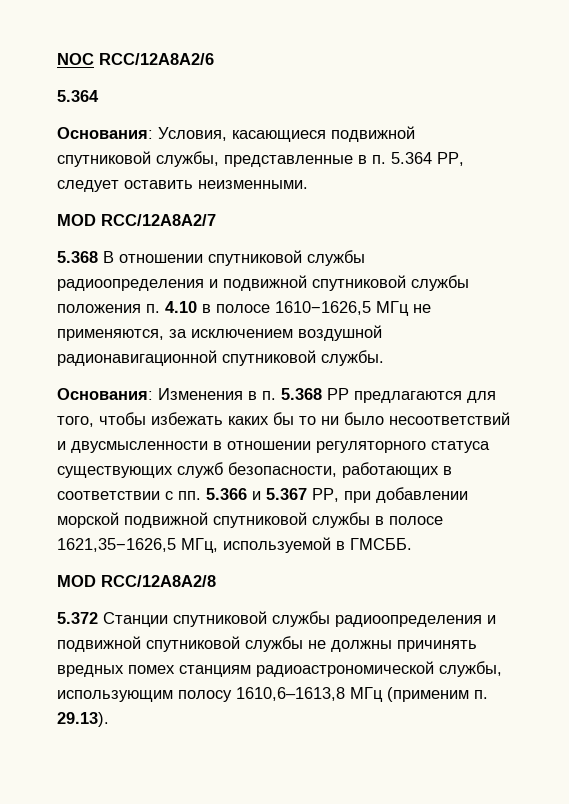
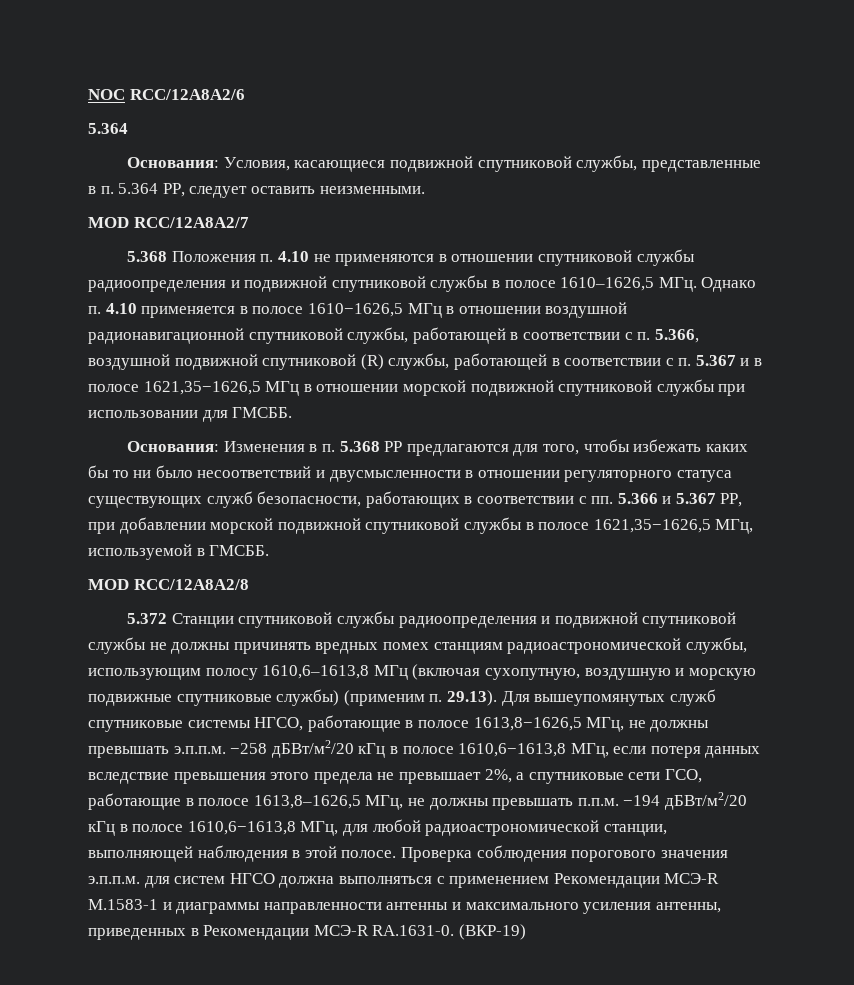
- 5.368 В отношении спутниковой службы радиоопределения и подвижной спутниковой службы положения п. 4.10 в полосе 1610−1626,5 МГц не применяются, за исключением воздушной радионавигационной спутниковой службы.
+ 5.368 Положения п. 4.10 не применяются в отношении спутниковой службы радиоопределения и подвижной спутниковой службы в полосе 1610–1626,5 МГц. Однако п. 4.10 применяется в полосе 1610−1626,5 МГц в отношении воздушной радионавигационной спутниковой службы, работающей в соответствии с п. 5.366, воздушной подвижной спутниковой (R) службы, работающей в соответствии с п. 5.367 и в полосе 1621,35−1626,5 МГц в отношении морской подвижной спутниковой службы при использовании для ГМСББ.
- 5.372 Станции спутниковой службы радиоопределения и подвижной спутниковой службы не должны причинять вредных помех станциям радиоастрономической службы, использующим полосу 1610,6–1613,8 МГц (применим п. 29.13).
+ 5.372 Станции спутниковой службы радиоопределения и подвижной спутниковой службы не должны причинять вредных помех станциям радиоастрономической службы, использующим полосу 1610,6–1613,8 МГц (включая сухопутную, воздушную и морскую подвижные спутниковые службы) (применим п. 29.13). Для вышеупомянутых служб спутниковые системы НГСО, работающие в полосе 1613,8−1626,5 МГц, не должны превышать э.п.п.м. −258 дБВт/м2/20 кГц в полосе 1610,6−1613,8 МГц, если потеря данных вследствие превышения этого предела не превышает 2%, а спутниковые сети ГСО, работающие в полосе 1613,8–1626,5 МГц, не должны превышать п.п.м. −194 дБВт/м2/20 кГц в полосе 1610,6−1613,8 МГц, для любой радиоастрономической станции, выполняющей наблюдения в этой полосе. Проверка соблюдения порогового значения э.п.п.м. для систем НГСО должна выполняться с применением Рекомендации МСЭ-R M.1583-1 и диаграммы направленности антенны и максимального усиления антенны, приведенных в Рекомендации МСЭ-R RA.1631-0. (ВКР-19)

